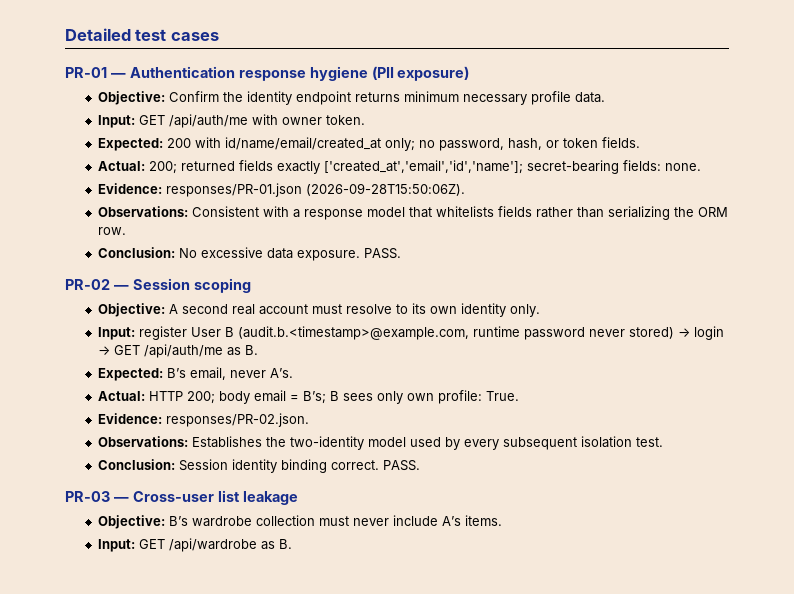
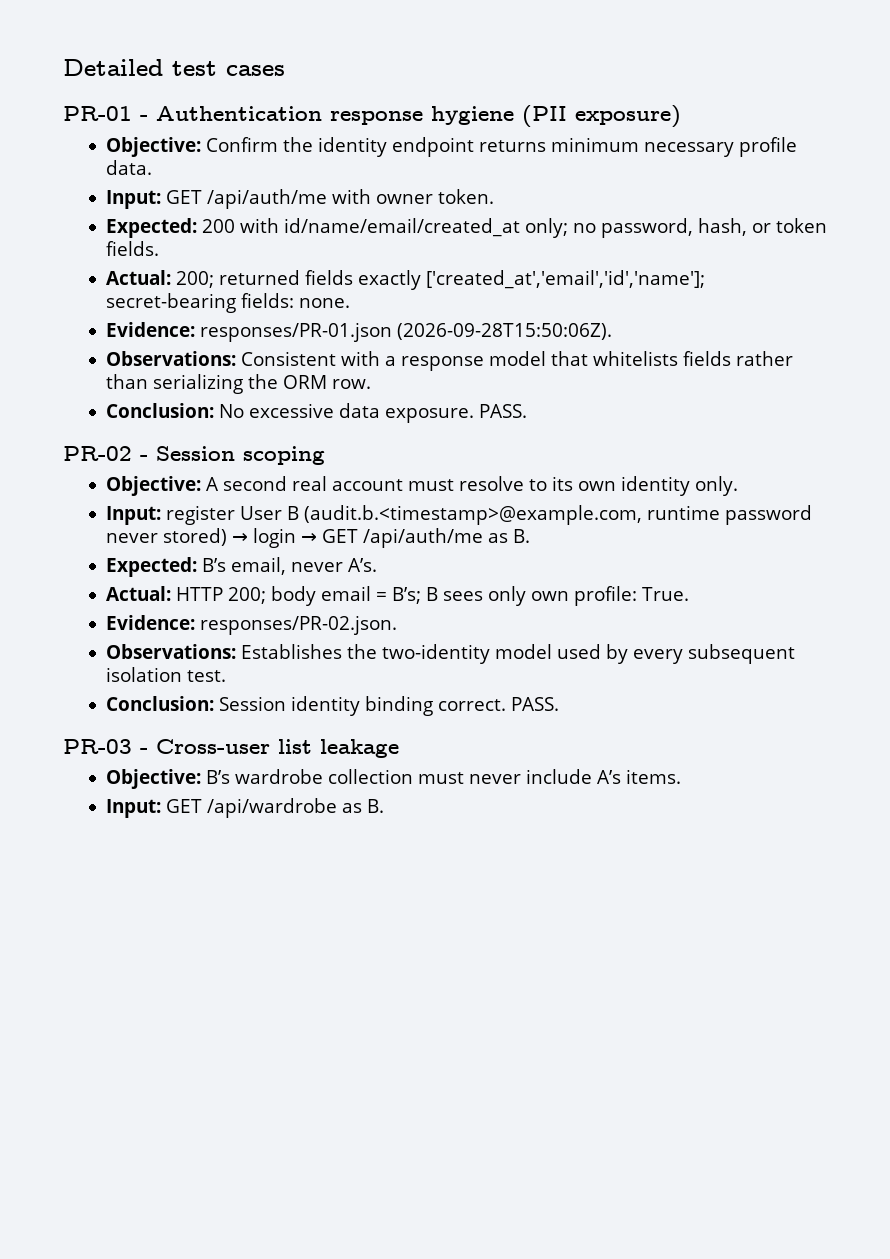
- PR-01 — Authentication response hygiene (PII exposure)
+ PR-01 - Authentication response hygiene (PII exposure)
- PR-02 — Session scoping
+ PR-02 - Session scoping
- PR-03 — Cross-user list leakage
+ PR-03 - Cross-user list leakage

